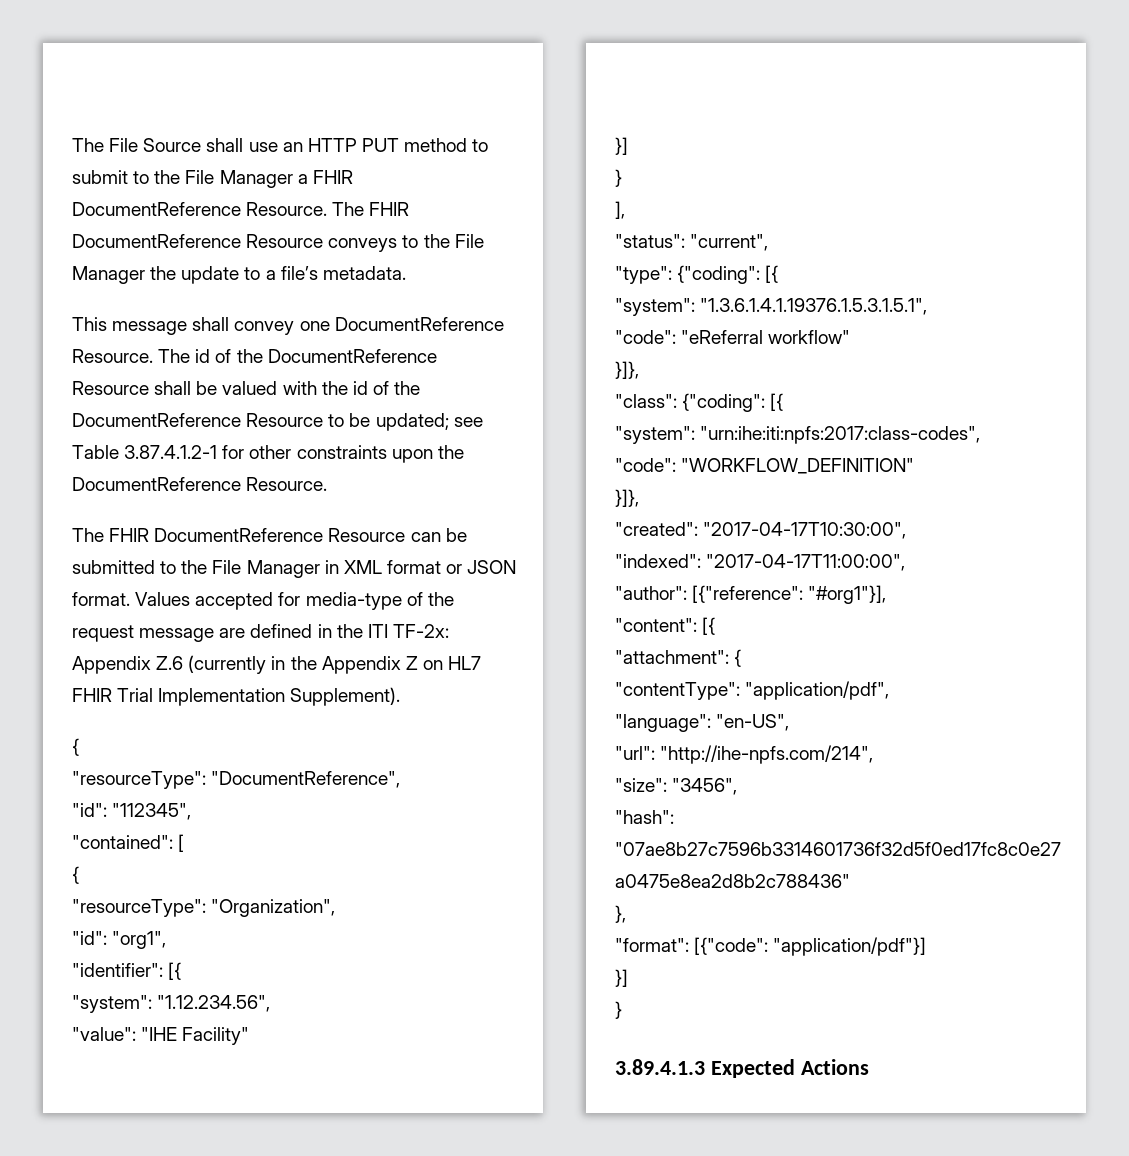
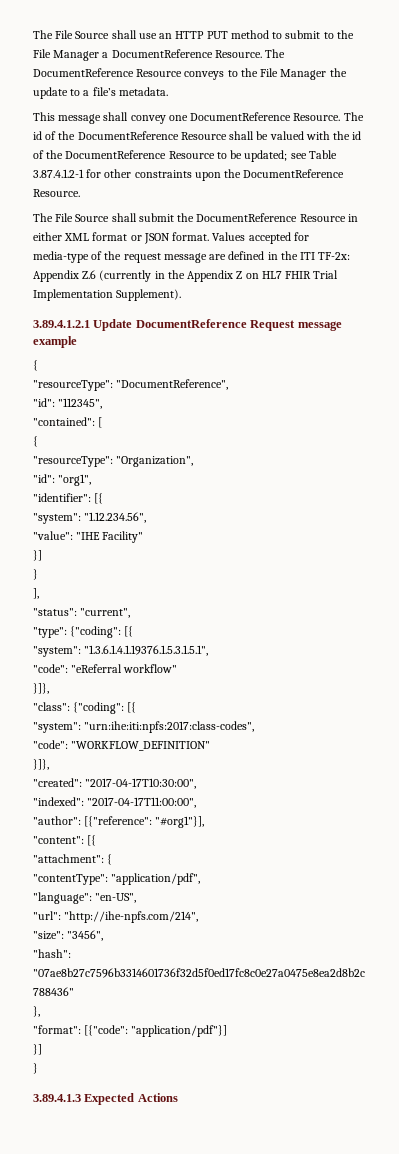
- The File Source shall use an HTTP PUT method to submit to the File Manager a FHIR DocumentReference Resource. The FHIR DocumentReference Resource conveys to the File Manager the update to a file’s metadata.
+ The File Source shall use an HTTP PUT method to submit to the File Manager a DocumentReference Resource. The DocumentReference Resource conveys to the File Manager the update to a file’s metadata.
- The FHIR DocumentReference Resource can be submitted to the File Manager in XML format or JSON format.
+ The File Source shall submit the DocumentReference Resource in either XML format or JSON format.
+ 3.89.4.1.2.1 Update DocumentReference Request message example

